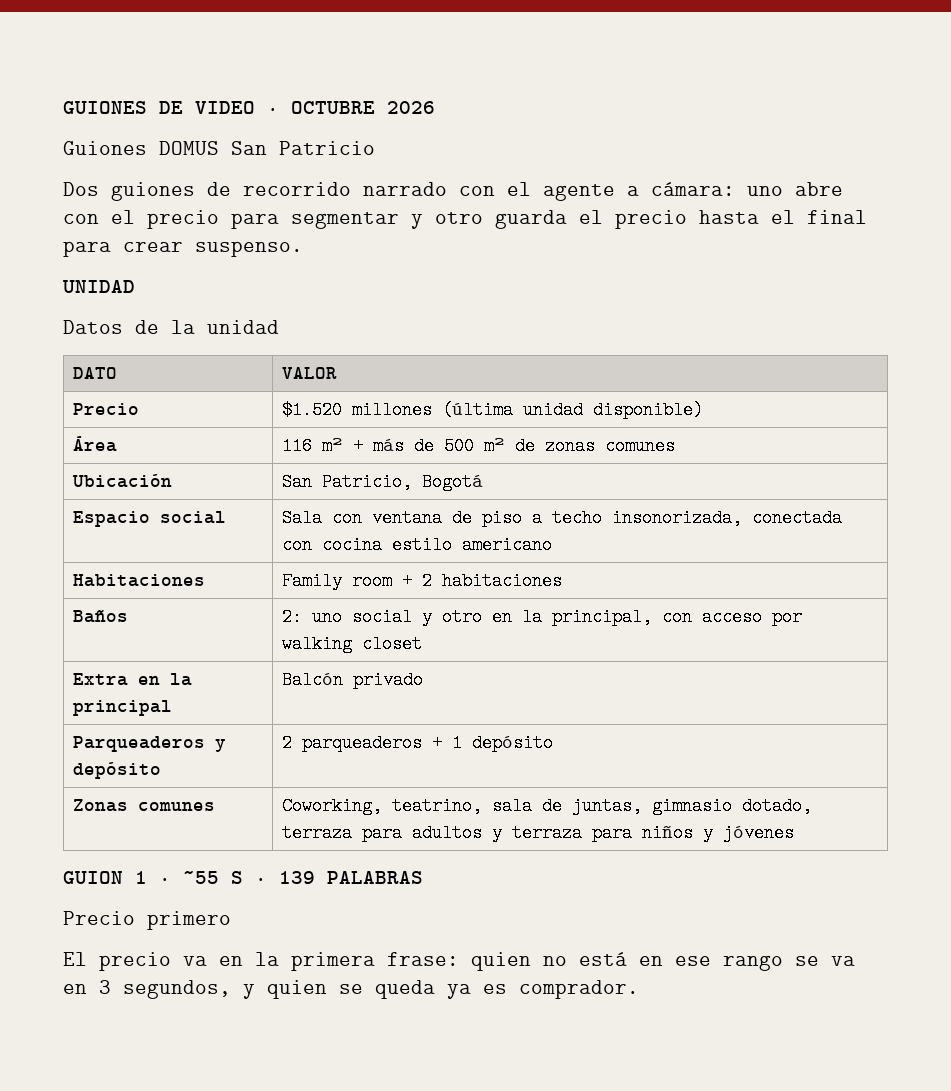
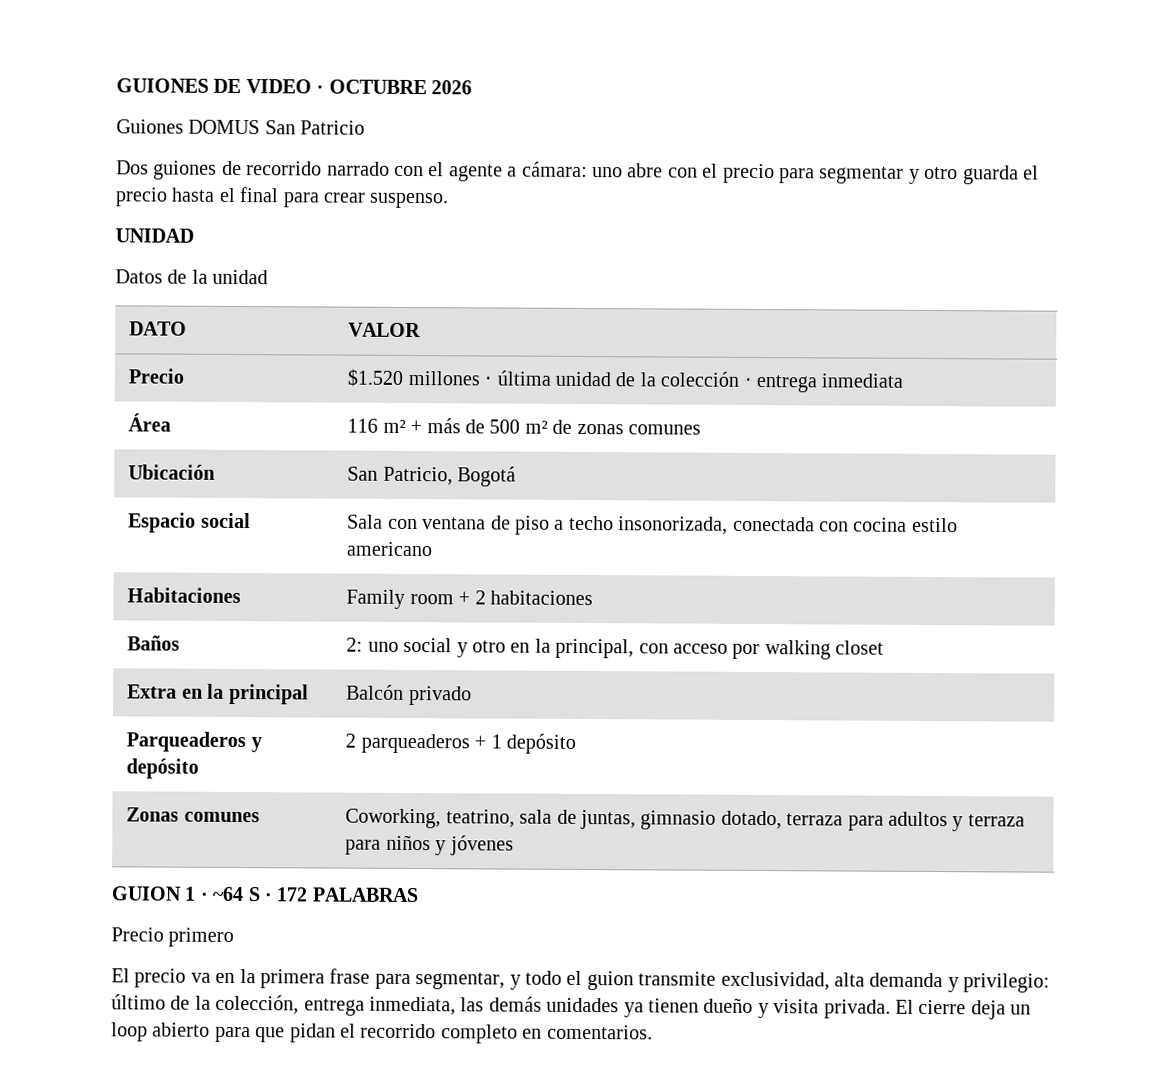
- Precio | $1.520 millones (última unidad disponible)
+ Precio | $1.520 millones · última unidad de la colección · entrega inmediata
- GUION 1 · ~55 S · 139 PALABRAS
+ GUION 1 · ~64 S · 172 PALABRAS
- El precio va en la primera frase: quien no está en ese rango se va en 3 segundos, y quien se queda ya es comprador.
+ El precio va en la primera frase para segmentar, y todo el guion transmite exclusividad, alta demanda y privilegio: último de la colección, entrega inmediata, las demás unidades ya tienen dueño y visita privada. El cierre deja un loop abierto para que pidan el recorrido completo en comentarios.

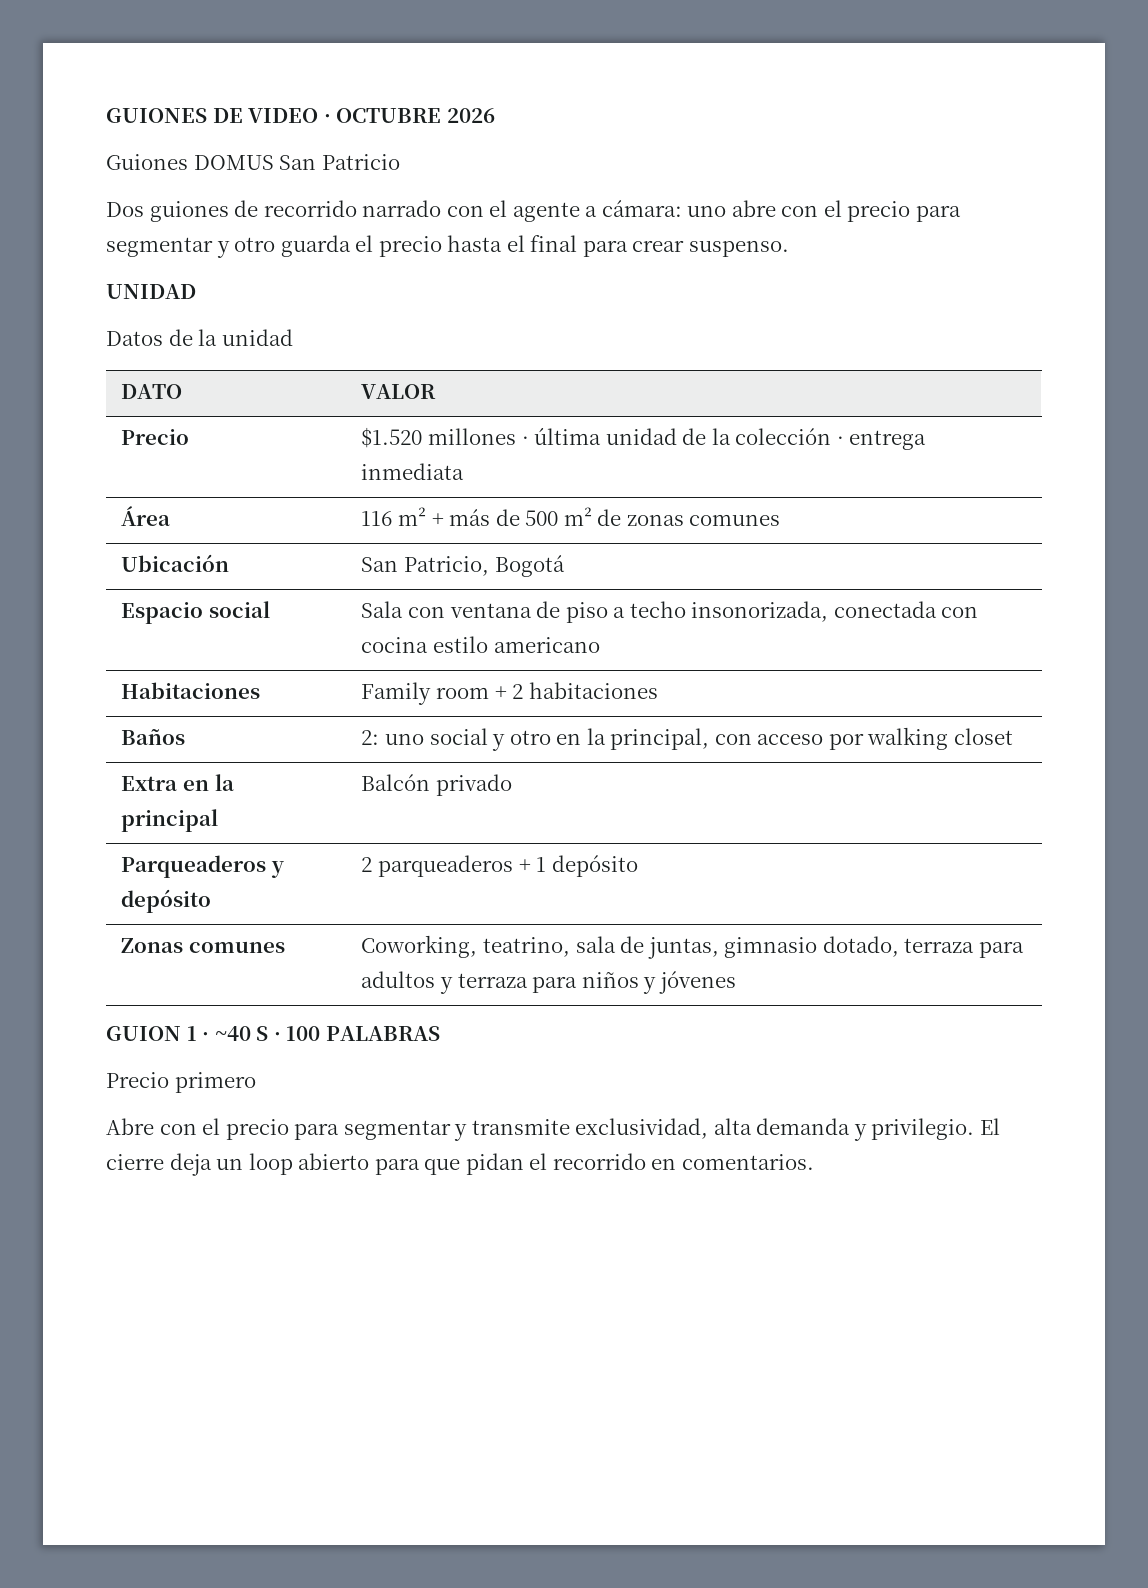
- GUION 1 · ~64 S · 172 PALABRAS
+ GUION 1 · ~40 S · 100 PALABRAS
- El precio va en la primera frase para segmentar, y todo el guion transmite exclusividad, alta demanda y privilegio: último de la colección, entrega inmediata, las demás unidades ya tienen dueño y visita privada.
+ Abre con el precio para segmentar y transmite exclusividad, alta demanda y privilegio.
- El cierre deja un loop abierto para que pidan el recorrido completo en comentarios.
+ El cierre deja un loop abierto para que pidan el recorrido en comentarios.

